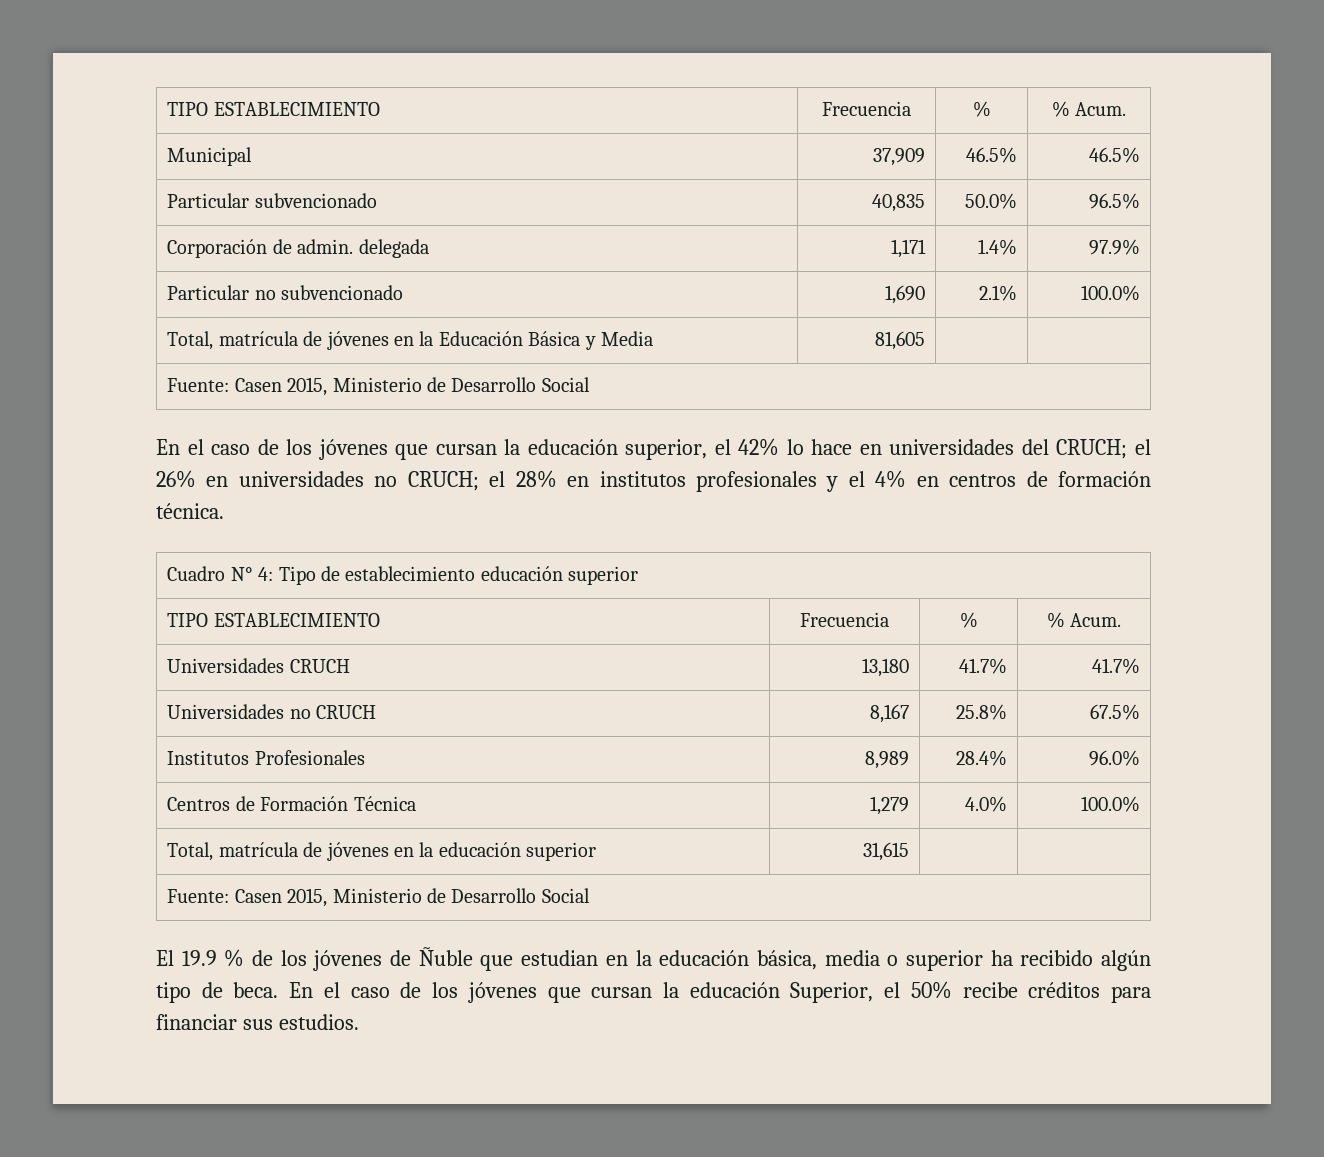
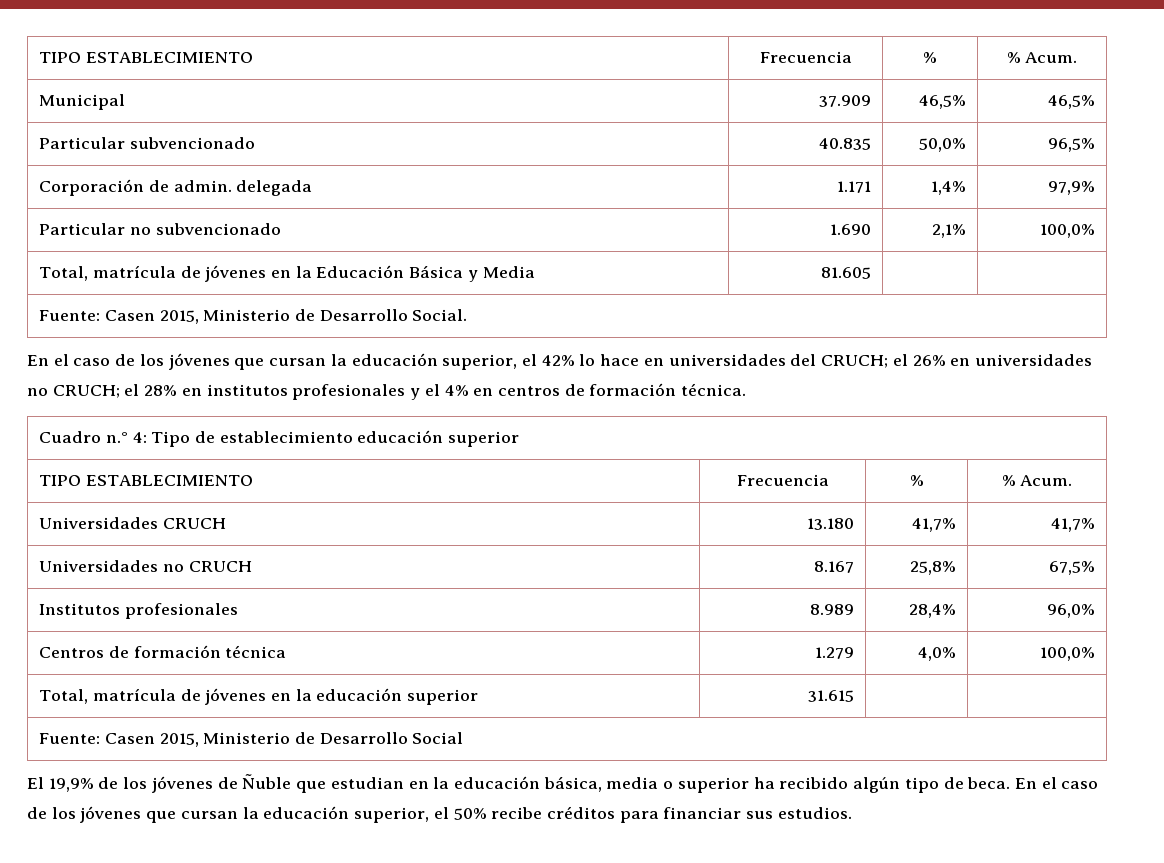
- Municipal | 37,909 | 46.5% | 46.5%
+ Municipal | 37.909 | 46,5% | 46,5%
- Particular subvencionado | 40,835 | 50.0% | 96.5%
+ Particular subvencionado | 40.835 | 50,0% | 96,5%
- Corporación de admin. delegada | 1,171 | 1.4% | 97.9%
+ Corporación de admin. delegada | 1.171 | 1,4% | 97,9%
- Particular no subvencionado | 1,690 | 2.1% | 100.0%
+ Particular no subvencionado | 1.690 | 2,1% | 100,0%
- Total, matrícula de jóvenes en la Educación Básica y Media | 81,605 | |
- Fuente: Casen 2015, Ministerio de Desarrollo Social
+ Total, matrícula de jóvenes en la Educación Básica y Media | 81.605 | |
+ Fuente: Casen 2015, Ministerio de Desarrollo Social.
- Cuadro N° 4: Tipo de establecimiento educación superior
+ Cuadro n.° 4: Tipo de establecimiento educación superior
- Universidades CRUCH | 13,180 | 41.7% | 41.7%
+ Universidades CRUCH | 13.180 | 41,7% | 41,7%
- Universidades no CRUCH | 8,167 | 25.8% | 67.5%
- Institutos Profesionales | 8,989 | 28.4% | 96.0%
- Centros de Formación Técnica | 1,279 | 4.0% | 100.0%
+ Universidades no CRUCH | 8.167 | 25,8% | 67,5%
+ Institutos profesionales | 8.989 | 28,4% | 96,0%
+ Centros de formación técnica | 1.279 | 4,0% | 100,0%
- Total, matrícula de jóvenes en la educación superior | 31,615 | |
+ Total, matrícula de jóvenes en la educación superior | 31.615 | |
- El 19.9 % de los jóvenes de Ñuble que estudian en la educación básica, media o superior ha recibido algún tipo de beca.
+ El 19,9% de los jóvenes de Ñuble que estudian en la educación básica, media o superior ha recibido algún tipo de beca.
- En el caso de los jóvenes que cursan la educación Superior, el 50% recibe créditos para financiar sus estudios.
+ En el caso de los jóvenes que cursan la educación superior, el 50% recibe créditos para financiar sus estudios.

